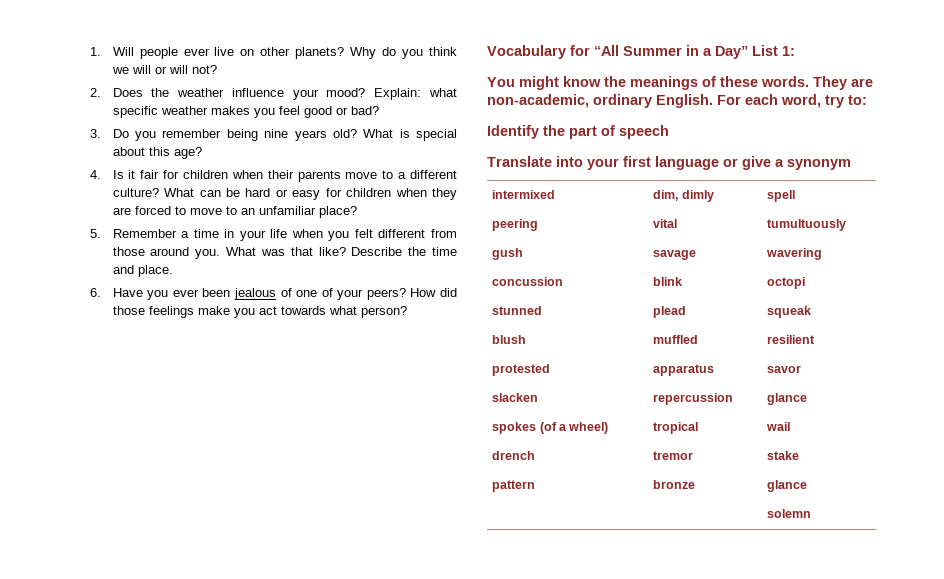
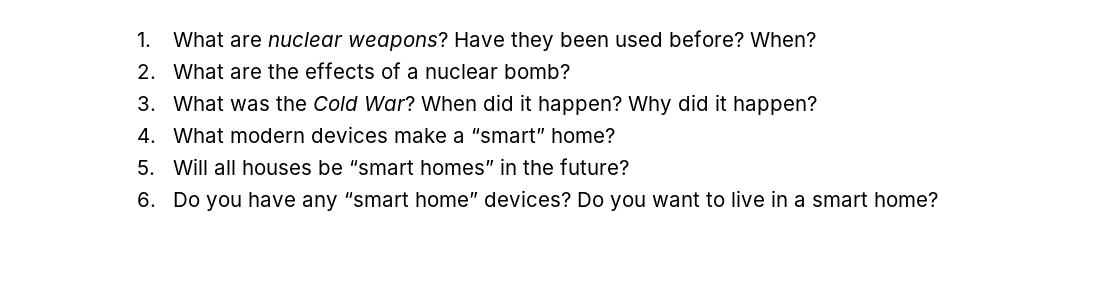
- 1. Will people ever live on other planets? Why do you think we will or will not?
- 2. Does the weather influence your mood? Explain: what specific weather makes you feel good or bad?
- 3. Do you remember being nine years old? What is special about this age?
- 4. Is it fair for children when their parents move to a different culture? What can be hard or easy for children when they are forced to move to an unfamiliar place?
- 5. Remember a time in your life when you felt different from those around you. What was that like? Describe the time and place.
- 6. Have you ever been jealous of one of your peers? How did those feelings make you act towards what person?
- Vocabulary for “All Summer in a Day” List 1:
- You might know the meanings of these words. They are non-academic, ordinary English. For each word, try to:
- Identify the part of speech
- Translate into your first language or give a synonym
- intermixed
- peering
- gush
- concussion
- stunned
- blush
- protested
- slacken
- spokes (of a wheel)
- drench
- pattern | dim, dimly
- vital
- savage
- blink
- plead
- muffled
- apparatus
- repercussion
- tropical
- tremor
- bronze | spell
- tumultuously
- wavering
- octopi
- squeak
- resilient
- savor
- glance
- wail
- stake
- glance
- solemn
+ 1. What are nuclear weapons? Have they been used before? When?
+ 2. What are the effects of a nuclear bomb?
+ 3. What was the Cold War? When did it happen? Why did it happen?
+ 4. What modern devices make a “smart” home?
+ 5. Will all houses be “smart homes” in the future?
+ 6. Do you have any “smart home” devices? Do you want to live in a smart home?

